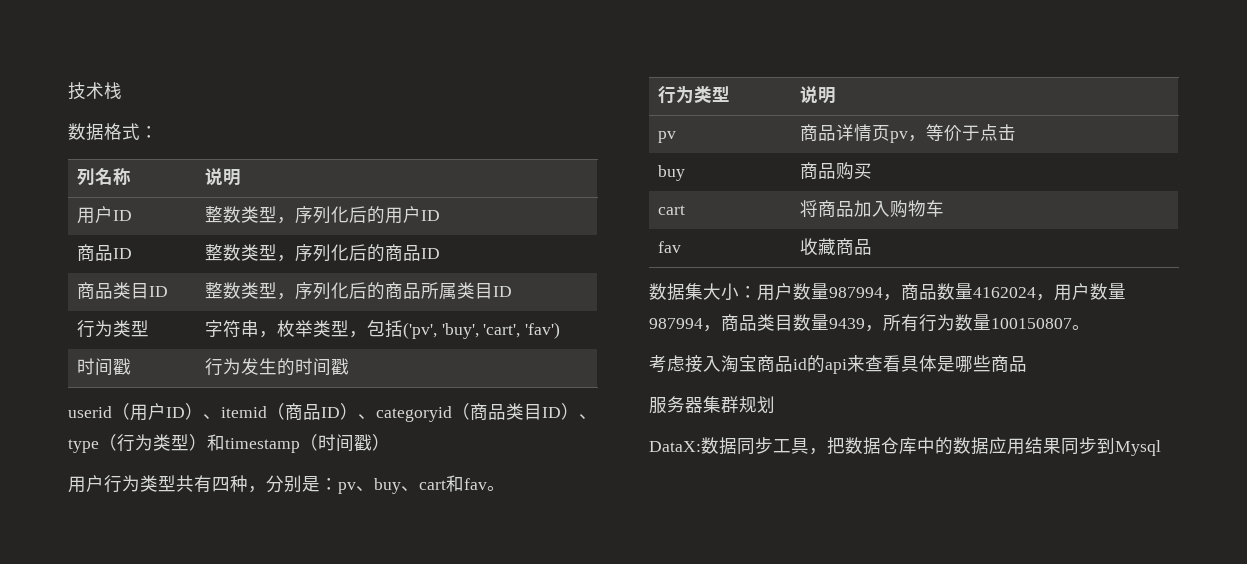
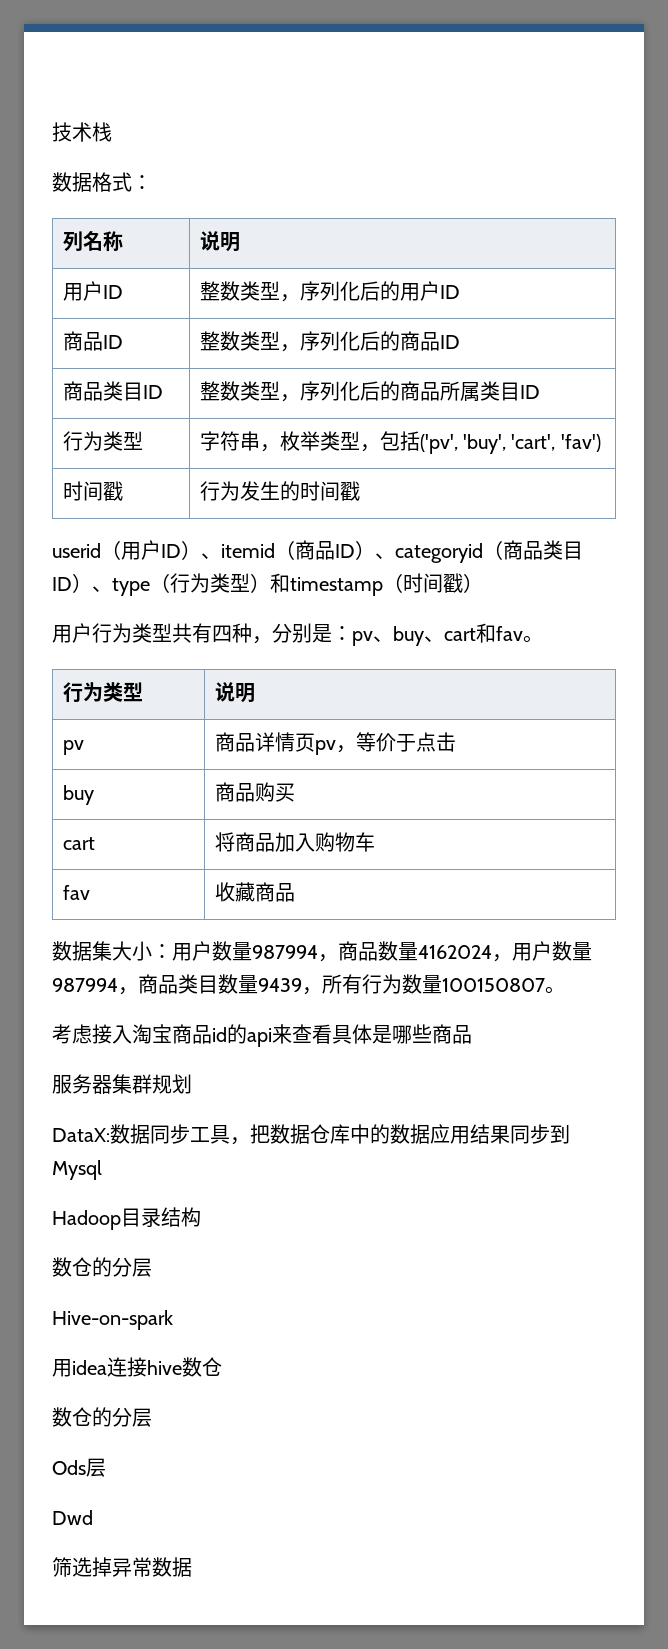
+ Hadoop目录结构
+ 数仓的分层
+ Hive-on-spark
+ 用idea连接hive数仓
+ 数仓的分层
+ Ods层
+ Dwd
+ 筛选掉异常数据

